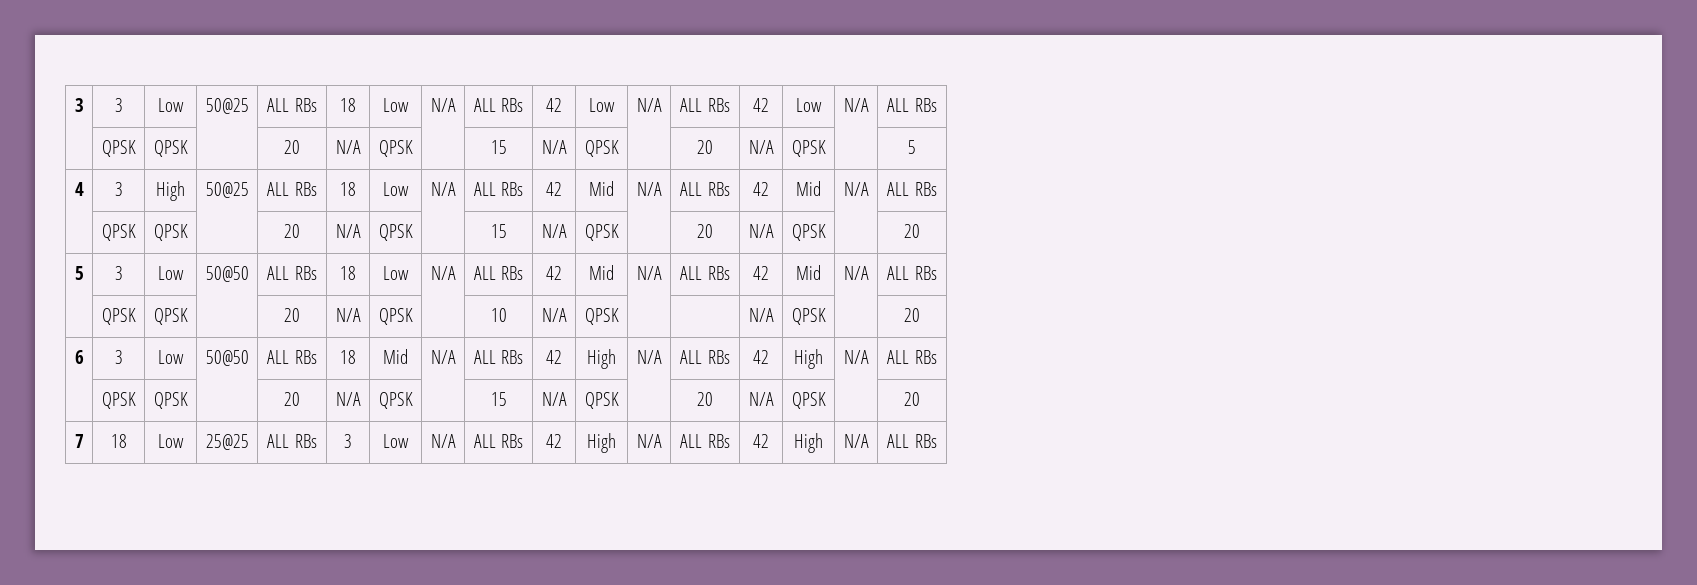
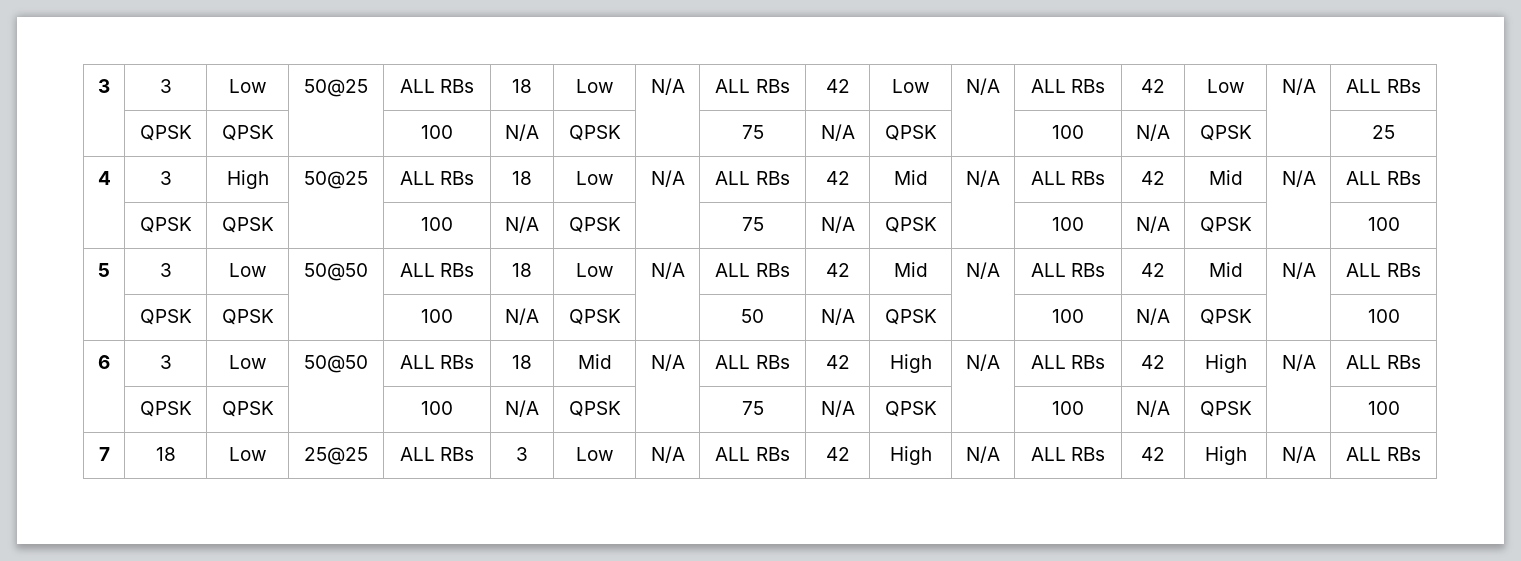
- | QPSK | QPSK | | 20 | N/A | QPSK | | 15 | N/A | QPSK | | 20 | N/A | QPSK | | 5
+ | QPSK | QPSK | | 100 | N/A | QPSK | | 75 | N/A | QPSK | | 100 | N/A | QPSK | | 25
  4 | 3 | High | 50@25 | ALL RBs | 18 | Low | N/A | ALL RBs | 42 | Mid | N/A | ALL RBs | 42 | Mid | N/A | ALL RBs
- | QPSK | QPSK | | 20 | N/A | QPSK | | 15 | N/A | QPSK | | 20 | N/A | QPSK | | 20
+ | QPSK | QPSK | | 100 | N/A | QPSK | | 75 | N/A | QPSK | | 100 | N/A | QPSK | | 100
- | QPSK | QPSK | | 20 | N/A | QPSK | | 10 | N/A | QPSK | | | N/A | QPSK | | 20
+ | QPSK | QPSK | | 100 | N/A | QPSK | | 50 | N/A | QPSK | | 100 | N/A | QPSK | | 100
  6 | 3 | Low | 50@50 | ALL RBs | 18 | Mid | N/A | ALL RBs | 42 | High | N/A | ALL RBs | 42 | High | N/A | ALL RBs
- | QPSK | QPSK | | 20 | N/A | QPSK | | 15 | N/A | QPSK | | 20 | N/A | QPSK | | 20
+ | QPSK | QPSK | | 100 | N/A | QPSK | | 75 | N/A | QPSK | | 100 | N/A | QPSK | | 100

